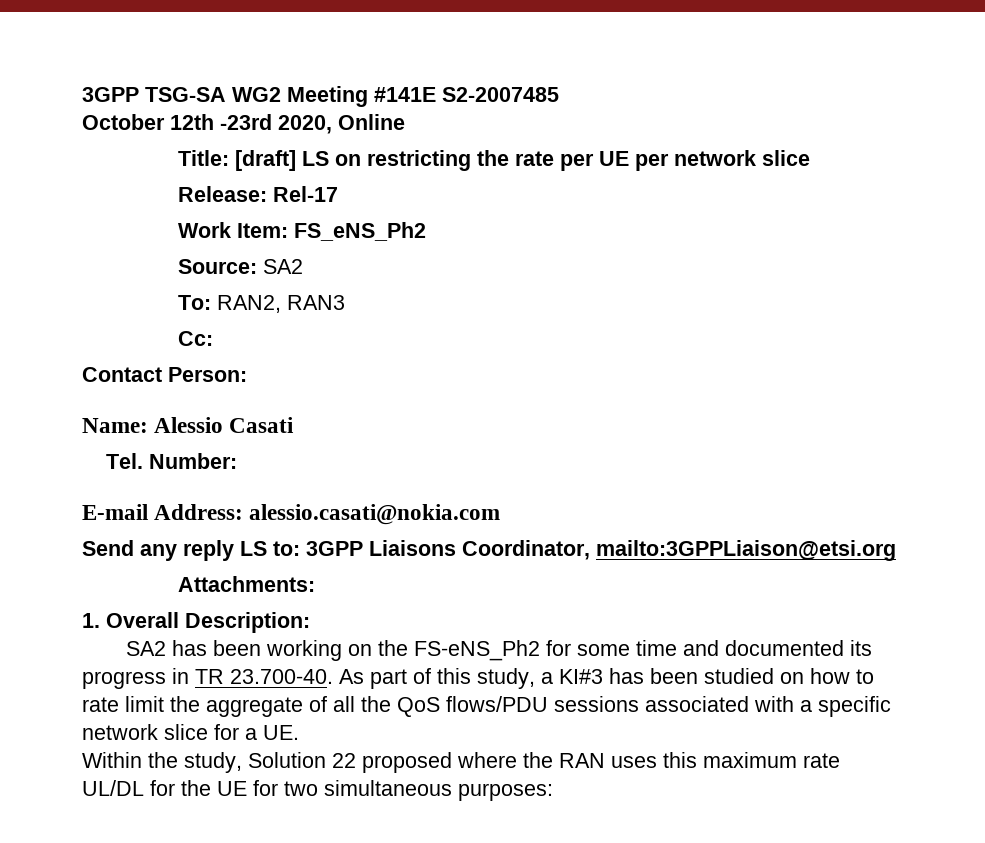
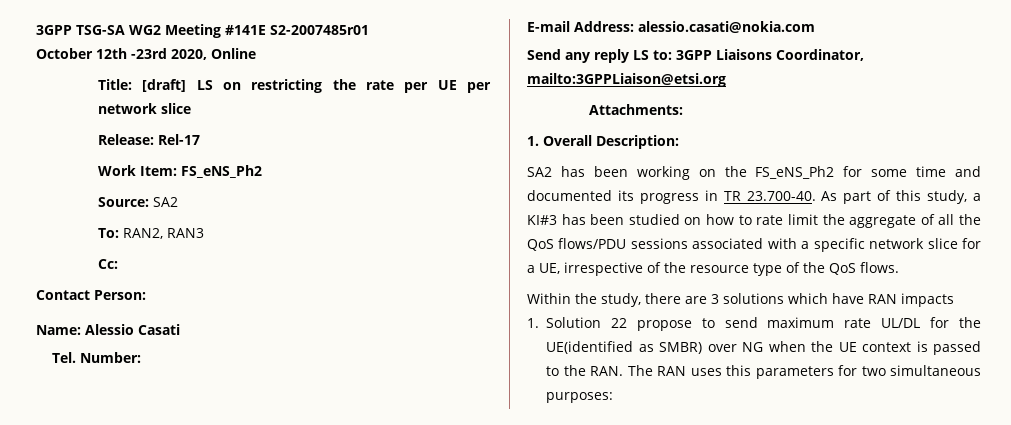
- 3GPP TSG-SA WG2 Meeting #141E S2-2007485
+ 3GPP TSG-SA WG2 Meeting #141E S2-2007485r01
- SA2 has been working on the FS-eNS_Ph2 for some time and documented its progress in TR 23.700-40. As part of this study, a KI#3 has been studied on how to rate limit the aggregate of all the QoS flows/PDU sessions associated with a specific network slice for a UE.
- Within the study, Solution 22 proposed where the RAN uses this maximum rate UL/DL for the UE for two simultaneous purposes:
+ SA2 has been working on the FS_eNS_Ph2 for some time and documented its progress in TR 23.700-40. As part of this study, a KI#3 has been studied on how to rate limit the aggregate of all the QoS flows/PDU sessions associated with a specific network slice for a UE, irrespective of the resource type of the QoS flows.
+ Within the study, there are 3 solutions which have RAN impacts
+ 1. Solution 22 propose to send maximum rate UL/DL for the UE(identified as SMBR) over NG when the UE context is passed to the RAN. The RAN uses this parameters for two simultaneous purposes:

